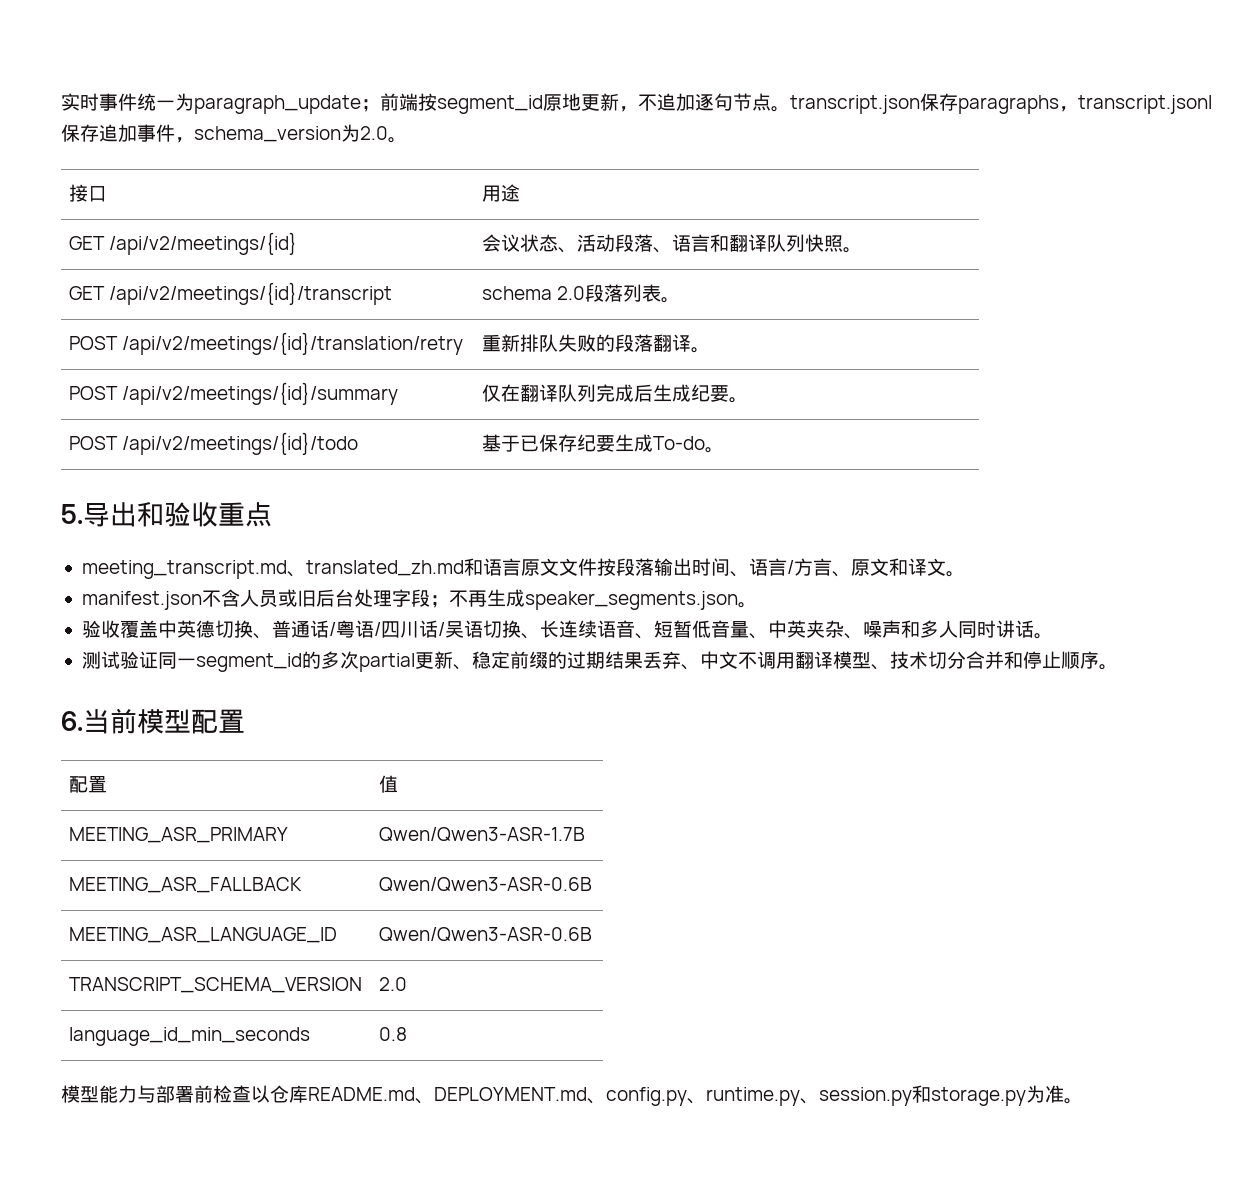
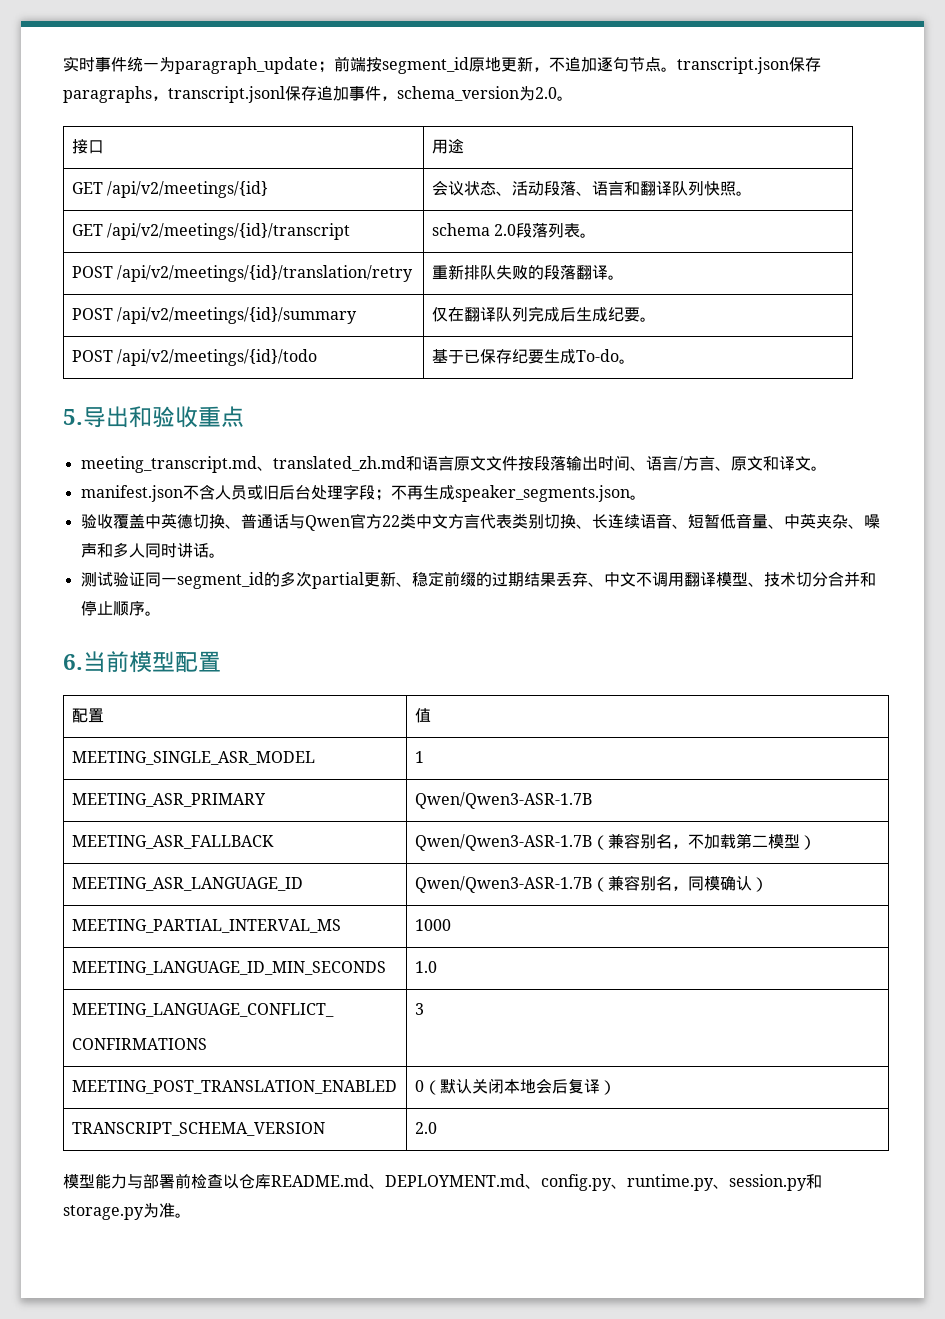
- 验收覆盖中英德切换、普通话/粤语/四川话/吴语切换、长连续语音、短暂低音量、中英夹杂、噪声和多人同时讲话。
+ 验收覆盖中英德切换、普通话与Qwen官方22类中文方言代表类别切换、长连续语音、短暂低音量、中英夹杂、噪声和多人同时讲话。
+ MEETING_SINGLE_ASR_MODEL | 1
- MEETING_ASR_FALLBACK | Qwen/Qwen3-ASR-0.6B
- MEETING_ASR_LANGUAGE_ID | Qwen/Qwen3-ASR-0.6B
+ MEETING_ASR_FALLBACK | Qwen/Qwen3-ASR-1.7B（兼容别名，不加载第二模型）
+ MEETING_ASR_LANGUAGE_ID | Qwen/Qwen3-ASR-1.7B（兼容别名，同模确认）
+ MEETING_PARTIAL_INTERVAL_MS | 1000
+ MEETING_LANGUAGE_ID_MIN_SECONDS | 1.0
+ MEETING_LANGUAGE_CONFLICT_
+ CONFIRMATIONS | 3
+ MEETING_POST_TRANSLATION_ENABLED | 0（默认关闭本地会后复译）
- language_id_min_seconds | 0.8

